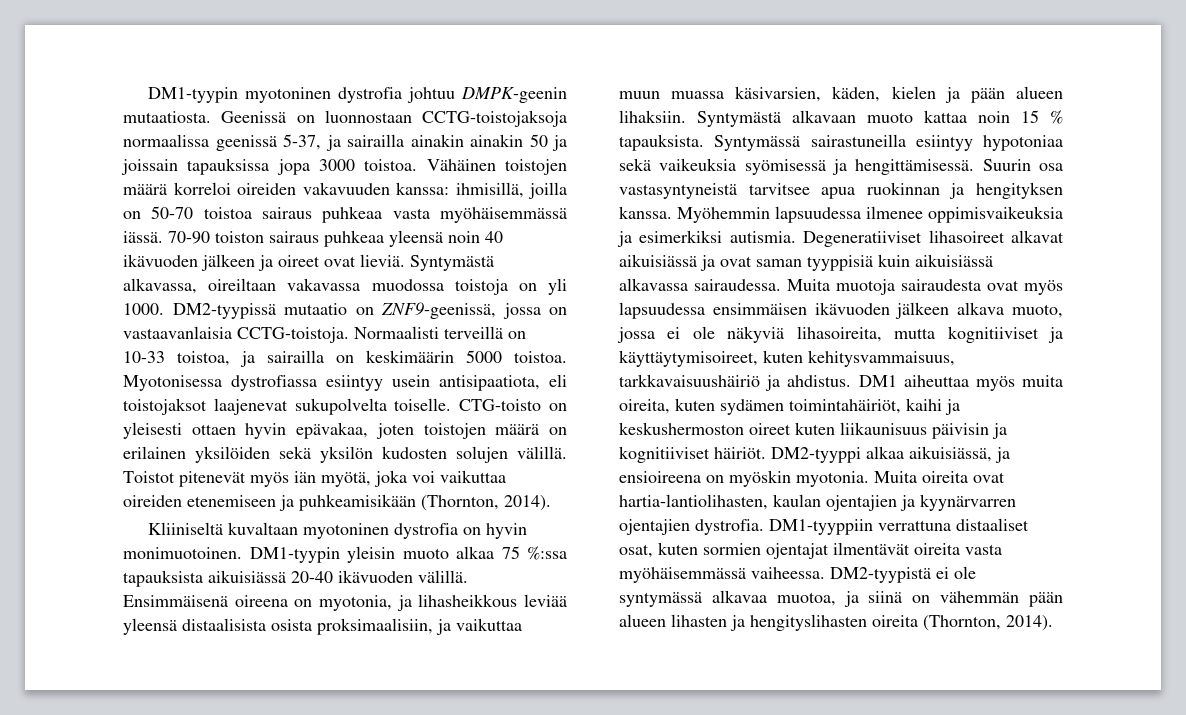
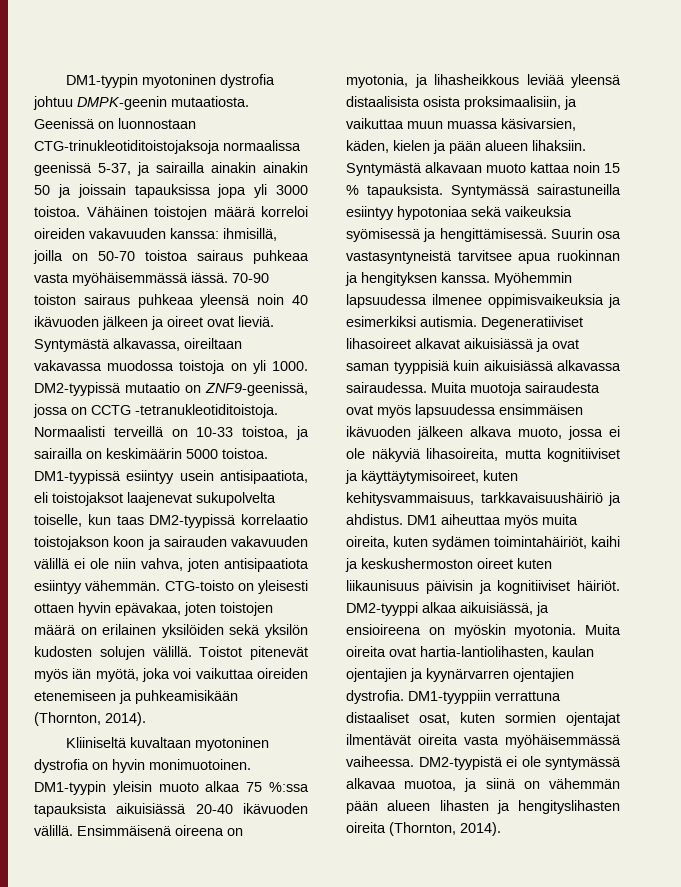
- Geenissä on luonnostaan CCTG-toistojaksoja normaalissa geenissä 5-37, ja sairailla ainakin ainakin 50 ja joissain tapauksissa jopa 3000 toistoa.
+ Geenissä on luonnostaan CTG-trinukleotiditoistojaksoja normaalissa geenissä 5-37, ja sairailla ainakin ainakin 50 ja joissain tapauksissa jopa yli 3000 toistoa.
- DM2-tyypissä mutaatio on ZNF9-geenissä, jossa on vastaavanlaisia CCTG-toistoja.
+ DM2-tyypissä mutaatio on ZNF9-geenissä, jossa on CCTG -tetranukleotiditoistoja.
- Myotonisessa dystrofiassa esiintyy usein antisipaatiota, eli toistojaksot laajenevat sukupolvelta toiselle.
+ DM1-tyypissä esiintyy usein antisipaatiota, eli toistojaksot laajenevat sukupolvelta toiselle, kun taas DM2-tyypissä korrelaatio toistojakson koon ja sairauden vakavuuden välillä ei ole niin vahva, joten antisipaatiota esiintyy vähemmän.

